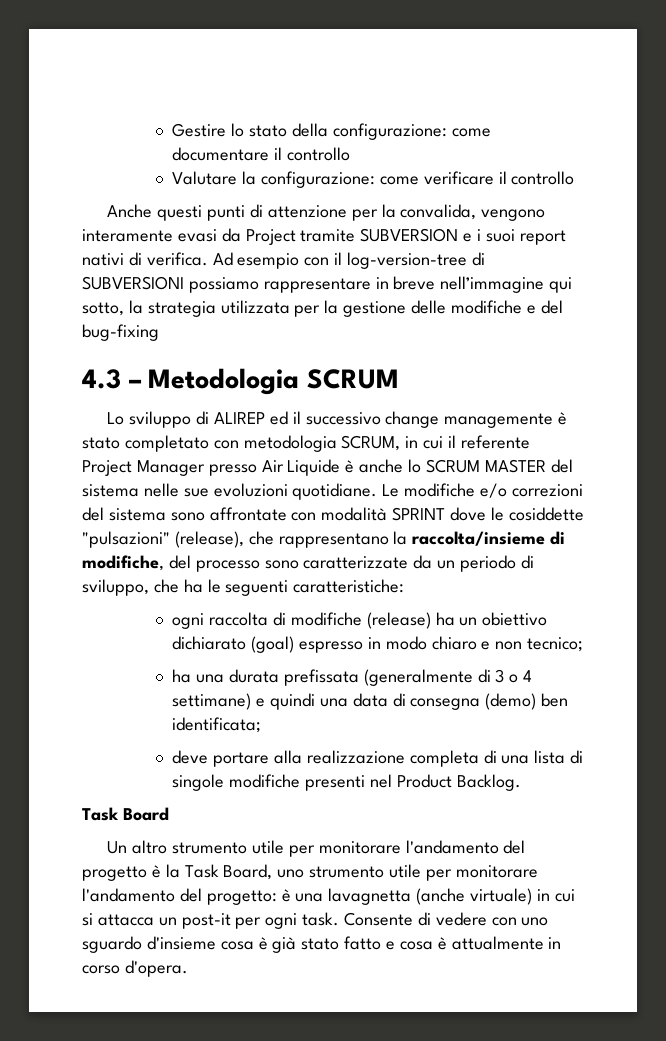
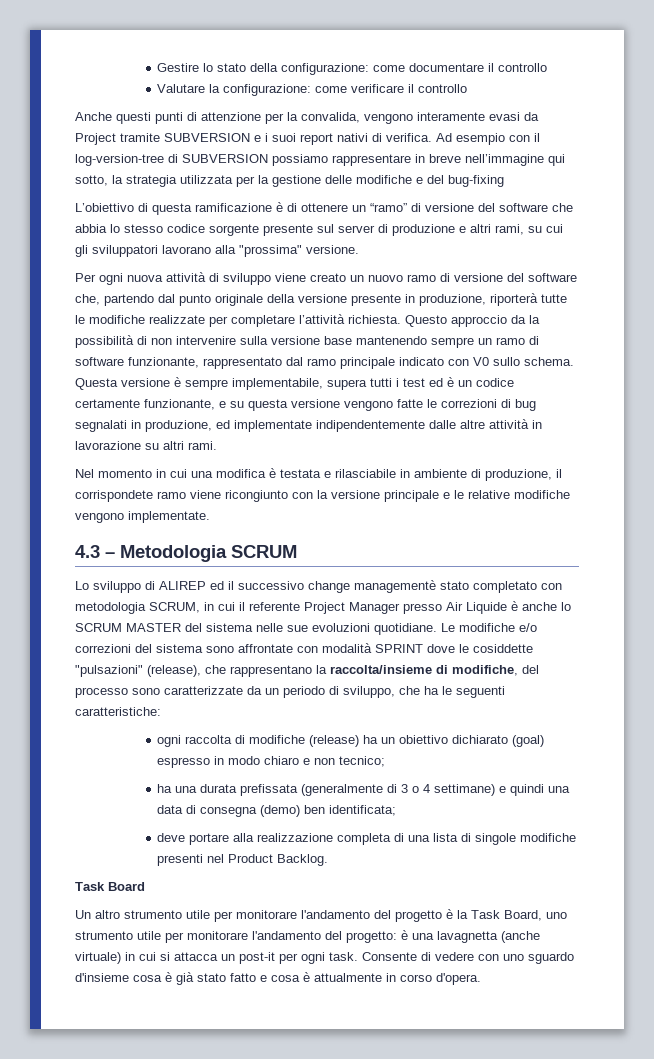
- Ad esempio con il log-version-tree di SUBVERSIONI possiamo rappresentare in breve nell’immagine qui sotto, la strategia utilizzata per la gestione delle modifiche e del bug-fixing
+ Ad esempio con il log-version-tree di SUBVERSION possiamo rappresentare in breve nell’immagine qui sotto, la strategia utilizzata per la gestione delle modifiche e del bug-fixing
+ L’obiettivo di questa ramificazione è di ottenere un “ramo” di versione del software che abbia lo stesso codice sorgente presente sul server di produzione e altri rami, su cui gli sviluppatori lavorano alla "prossima" versione.
+ Per ogni nuova attività di sviluppo viene creato un nuovo ramo di versione del software che, partendo dal punto originale della versione presente in produzione, riporterà tutte le modifiche realizzate per completare l’attività richiesta. Questo approccio da la possibilità di non intervenire sulla versione base mantenendo sempre un ramo di software funzionante, rappresentato dal ramo principale indicato con V0 sullo schema. Questa versione è sempre implementabile, supera tutti i test ed è un codice certamente funzionante, e su questa versione vengono fatte le correzioni di bug segnalati in produzione, ed implementate indipendentemente dalle altre attività in lavorazione su altri rami.
+ Nel momento in cui una modifica è testata e rilasciabile in ambiente di produzione, il corrispondete ramo viene ricongiunto con la versione principale e le relative modifiche vengono implementate.
- Lo sviluppo di ALIREP ed il successivo change managemente è stato completato con metodologia SCRUM, in cui il referente Project Manager presso Air Liquide è anche lo SCRUM MASTER del sistema nelle sue evoluzioni quotidiane.
+ Lo sviluppo di ALIREP ed il successivo change managementè stato completato con metodologia SCRUM, in cui il referente Project Manager presso Air Liquide è anche lo SCRUM MASTER del sistema nelle sue evoluzioni quotidiane.

